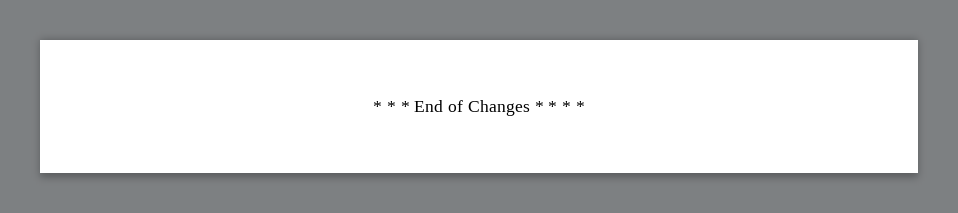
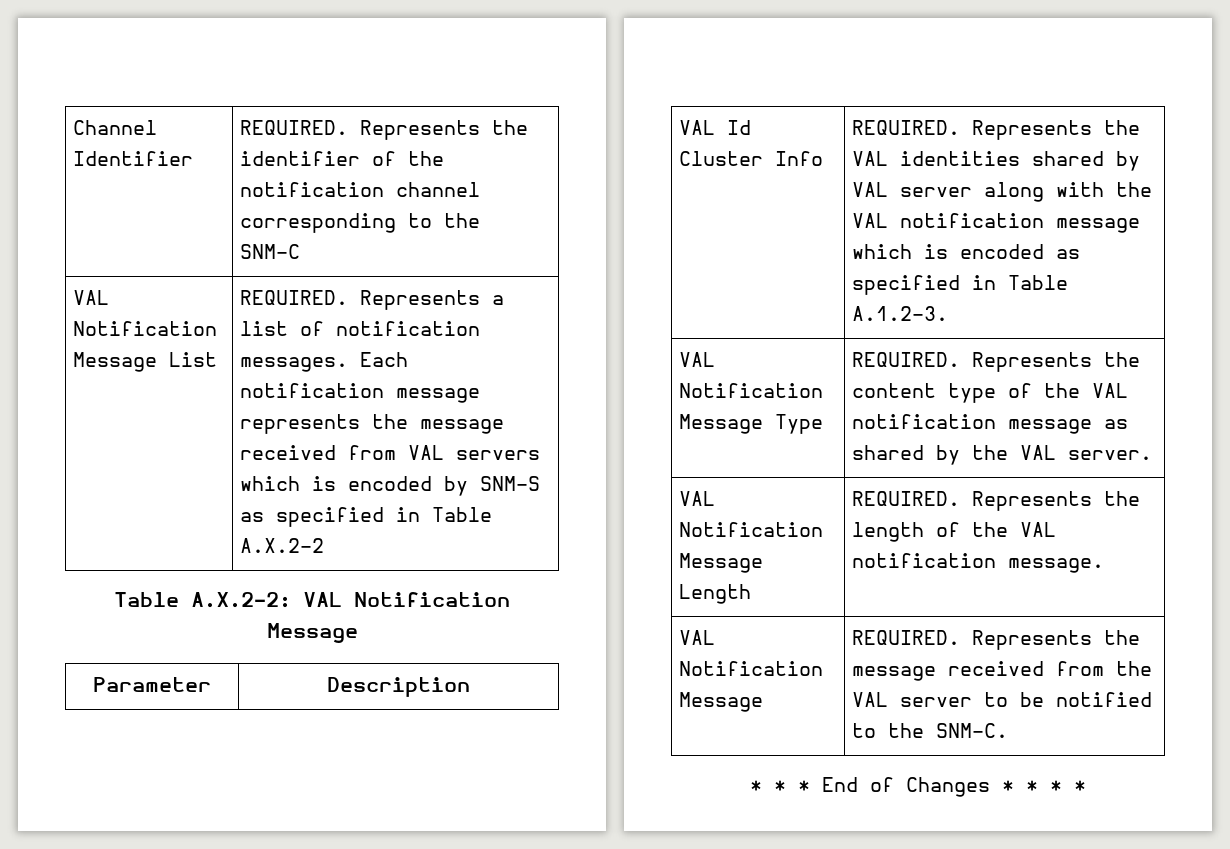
+ Channel Identifier | REQUIRED. Represents the identifier of the notification channel corresponding to the SNM-C
+ VAL Notification Message List | REQUIRED. Represents a list of notification messages. Each notification message represents the message received from VAL servers which is encoded by SNM-S as specified in Table A.X.2-2
+ Table A.X.2-2: VAL Notification Message
+ Parameter | Description
+ VAL Id Cluster Info | REQUIRED. Represents the VAL identities shared by VAL server along with the VAL notification message which is encoded as specified in Table A.1.2-3.
+ VAL Notification Message Type | REQUIRED. Represents the content type of the VAL notification message as shared by the VAL server.
+ VAL Notification Message Length | REQUIRED. Represents the length of the VAL notification message.
+ VAL Notification Message | REQUIRED. Represents the message received from the VAL server to be notified to the SNM-C.

